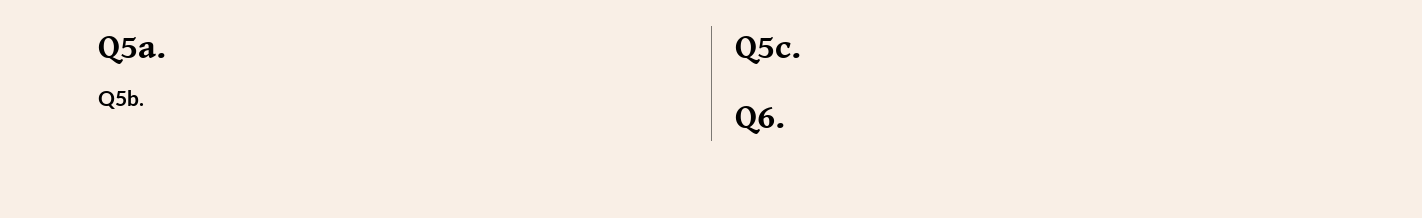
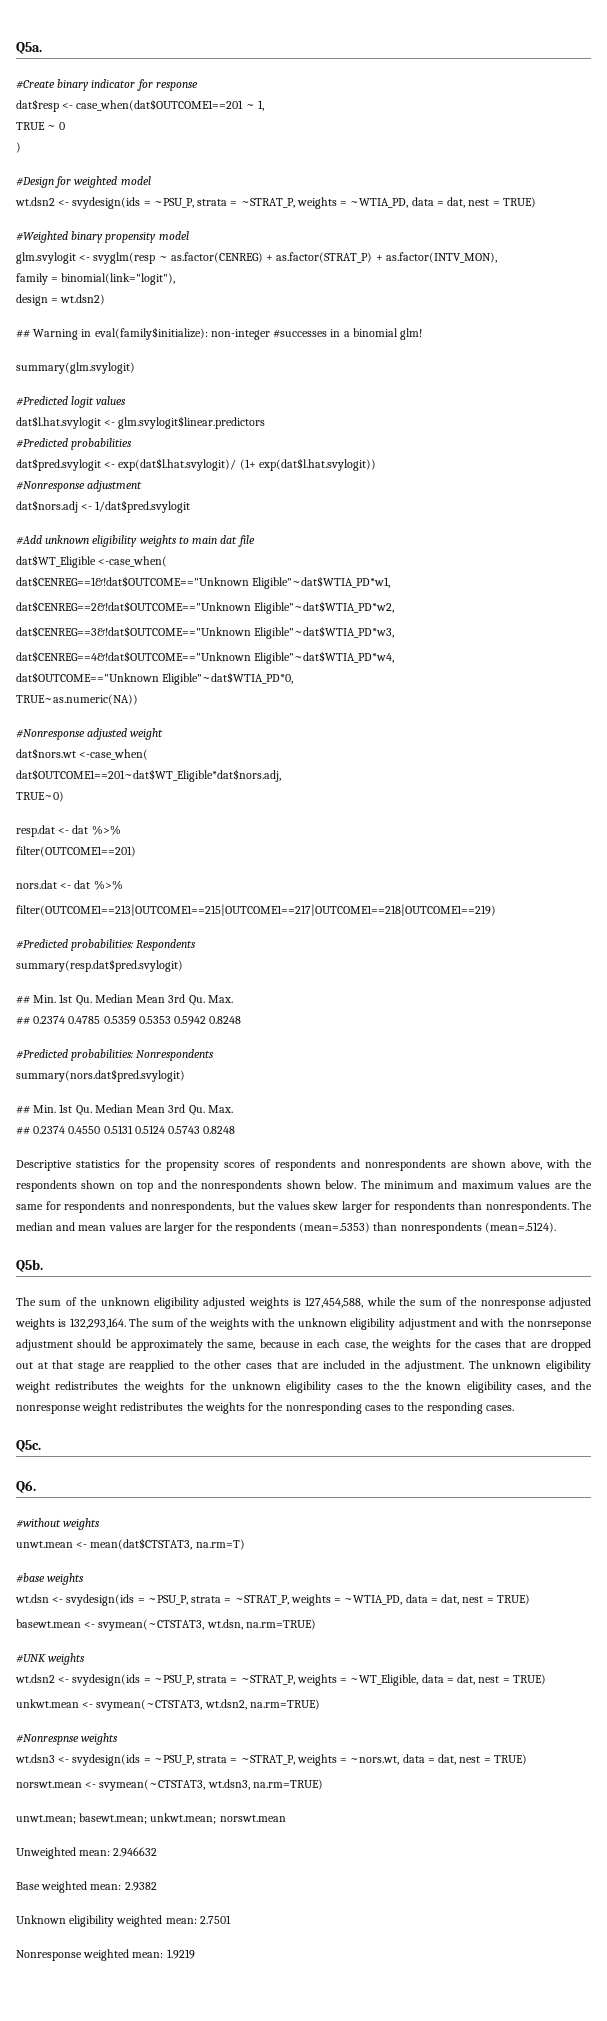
+ #Create binary indicator for response
+ dat$resp <- case_when(dat$OUTCOME1==201 ~ 1,
+ TRUE ~ 0
+ )
+ #Design for weighted model
+ wt.dsn2 <- svydesign(ids = ~PSU_P, strata = ~STRAT_P, weights = ~WTIA_PD, data = dat, nest = TRUE)
+ #Weighted binary propensity model
+ glm.svylogit <- svyglm(resp ~ as.factor(CENREG) + as.factor(STRAT_P) + as.factor(INTV_MON),
+ family = binomial(link="logit"),
+ design = wt.dsn2)
+ ## Warning in eval(family$initialize): non-integer #successes in a binomial glm!
+ summary(glm.svylogit)
+ #Predicted logit values
+ dat$l.hat.svylogit <- glm.svylogit$linear.predictors
+ #Predicted probabilities
+ dat$pred.svylogit <- exp(dat$l.hat.svylogit)/ (1+ exp(dat$l.hat.svylogit))
+ #Nonresponse adjustment
+ dat$nors.adj <- 1/dat$pred.svylogit
+ #Add unknown eligibility weights to main dat file
+ dat$WT_Eligible <-case_when(
+ dat$CENREG==1&!dat$OUTCOME=="Unknown Eligible"~dat$WTIA_PD*w1,
+ dat$CENREG==2&!dat$OUTCOME=="Unknown Eligible"~dat$WTIA_PD*w2,
+ dat$CENREG==3&!dat$OUTCOME=="Unknown Eligible"~dat$WTIA_PD*w3,
+ dat$CENREG==4&!dat$OUTCOME=="Unknown Eligible"~dat$WTIA_PD*w4,
+ dat$OUTCOME=="Unknown Eligible"~dat$WTIA_PD*0,
+ TRUE~as.numeric(NA))
+ #Nonresponse adjusted weight
+ dat$nors.wt <-case_when(
+ dat$OUTCOME1==201~dat$WT_Eligible*dat$nors.adj,
+ TRUE~0)
+ resp.dat <- dat %>%
+ filter(OUTCOME1==201)
+ nors.dat <- dat %>%
+ filter(OUTCOME1==213|OUTCOME1==215|OUTCOME1==217|OUTCOME1==218|OUTCOME1==219)
+ #Predicted probabilities: Respondents
+ summary(resp.dat$pred.svylogit)
+ ## Min. 1st Qu. Median Mean 3rd Qu. Max.
+ ## 0.2374 0.4785 0.5359 0.5353 0.5942 0.8248
+ #Predicted probabilities: Nonrespondents
+ summary(nors.dat$pred.svylogit)
+ ## Min. 1st Qu. Median Mean 3rd Qu. Max.
+ ## 0.2374 0.4550 0.5131 0.5124 0.5743 0.8248
+ Descriptive statistics for the propensity scores of respondents and nonrespondents are shown above, with the respondents shown on top and the nonrespondents shown below. The minimum and maximum values are the same for respondents and nonrespondents, but the values skew larger for respondents than nonrespondents. The median and mean values are larger for the respondents (mean=.5353) than nonrespondents (mean=.5124).
  Q5b.
+ The sum of the unknown eligibility adjusted weights is 127,454,588, while the sum of the nonresponse adjusted weights is 132,293,164. The sum of the weights with the unknown eligibility adjustment and with the nonrseponse adjustment should be approximately the same, because in each case, the weights for the cases that are dropped out at that stage are reapplied to the other cases that are included in the adjustment. The unknown eligibility weight redistributes the weights for the unknown eligibility cases to the the known eligibility cases, and the nonresponse weight redistributes the weights for the nonresponding cases to the responding cases.
  Q5c.
  Q6.
+ #without weights
+ unwt.mean <- mean(dat$CTSTAT3, na.rm=T)
+ #base weights
+ wt.dsn <- svydesign(ids = ~PSU_P, strata = ~STRAT_P, weights = ~WTIA_PD, data = dat, nest = TRUE)
+ basewt.mean <- svymean(~CTSTAT3, wt.dsn, na.rm=TRUE)
+ #UNK weights
+ wt.dsn2 <- svydesign(ids = ~PSU_P, strata = ~STRAT_P, weights = ~WT_Eligible, data = dat, nest = TRUE)
+ unkwt.mean <- svymean(~CTSTAT3, wt.dsn2, na.rm=TRUE)
+ #Nonrespnse weights
+ wt.dsn3 <- svydesign(ids = ~PSU_P, strata = ~STRAT_P, weights = ~nors.wt, data = dat, nest = TRUE)
+ norswt.mean <- svymean(~CTSTAT3, wt.dsn3, na.rm=TRUE)
+ unwt.mean; basewt.mean; unkwt.mean; norswt.mean
+ Unweighted mean: 2.946632
+ Base weighted mean: 2.9382
+ Unknown eligibility weighted mean: 2.7501
+ Nonresponse weighted mean: 1.9219

